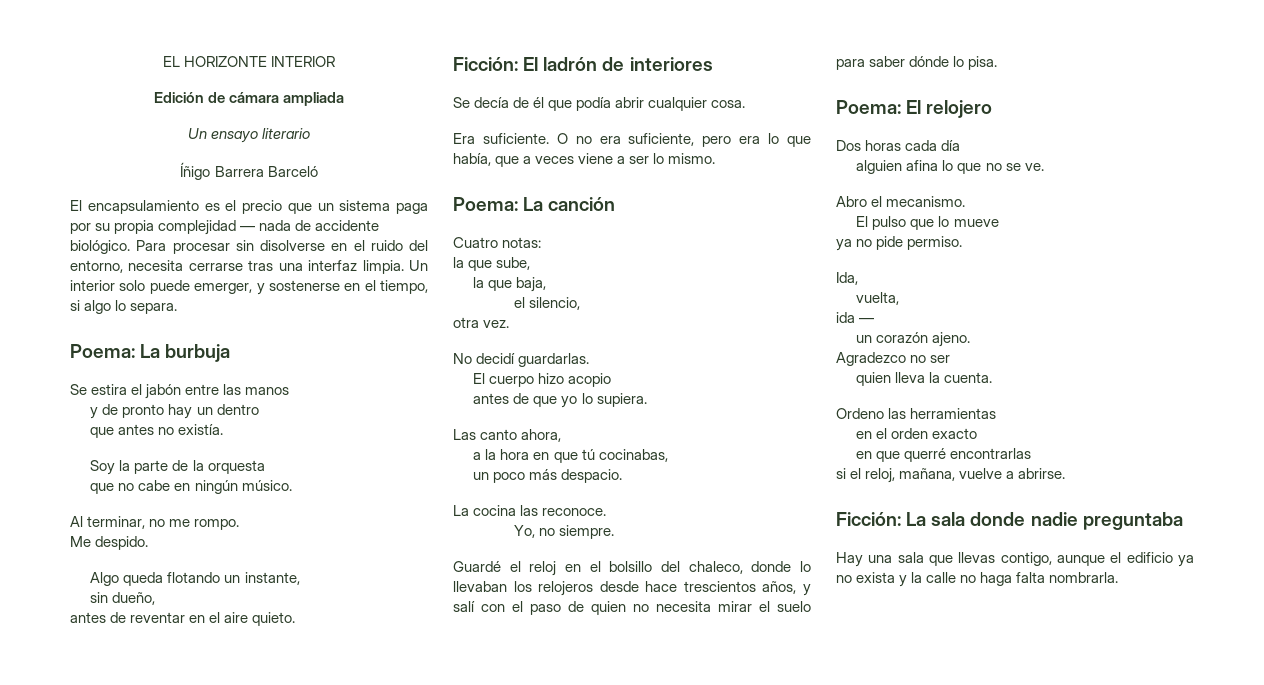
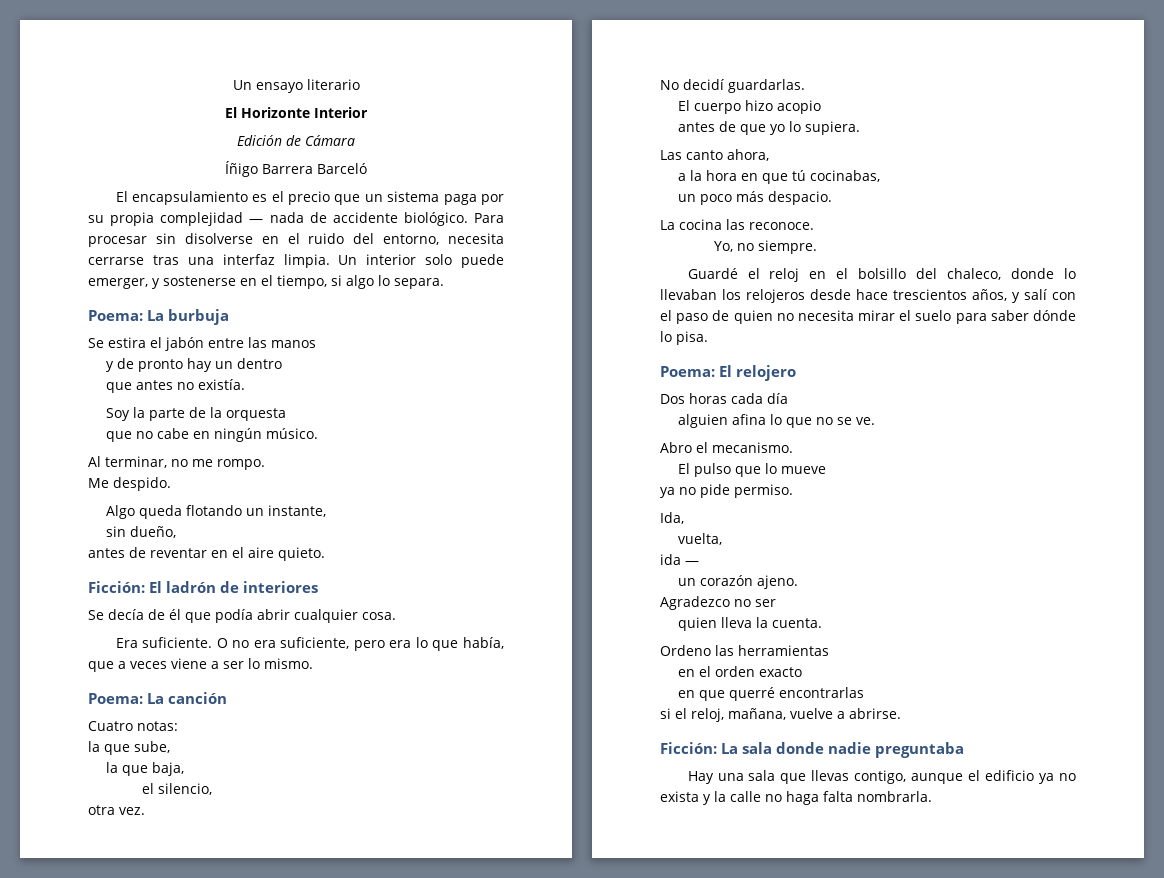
- EL HORIZONTE INTERIOR
- Edición de cámara ampliada
  Un ensayo literario
+ El Horizonte Interior
+ Edición de Cámara

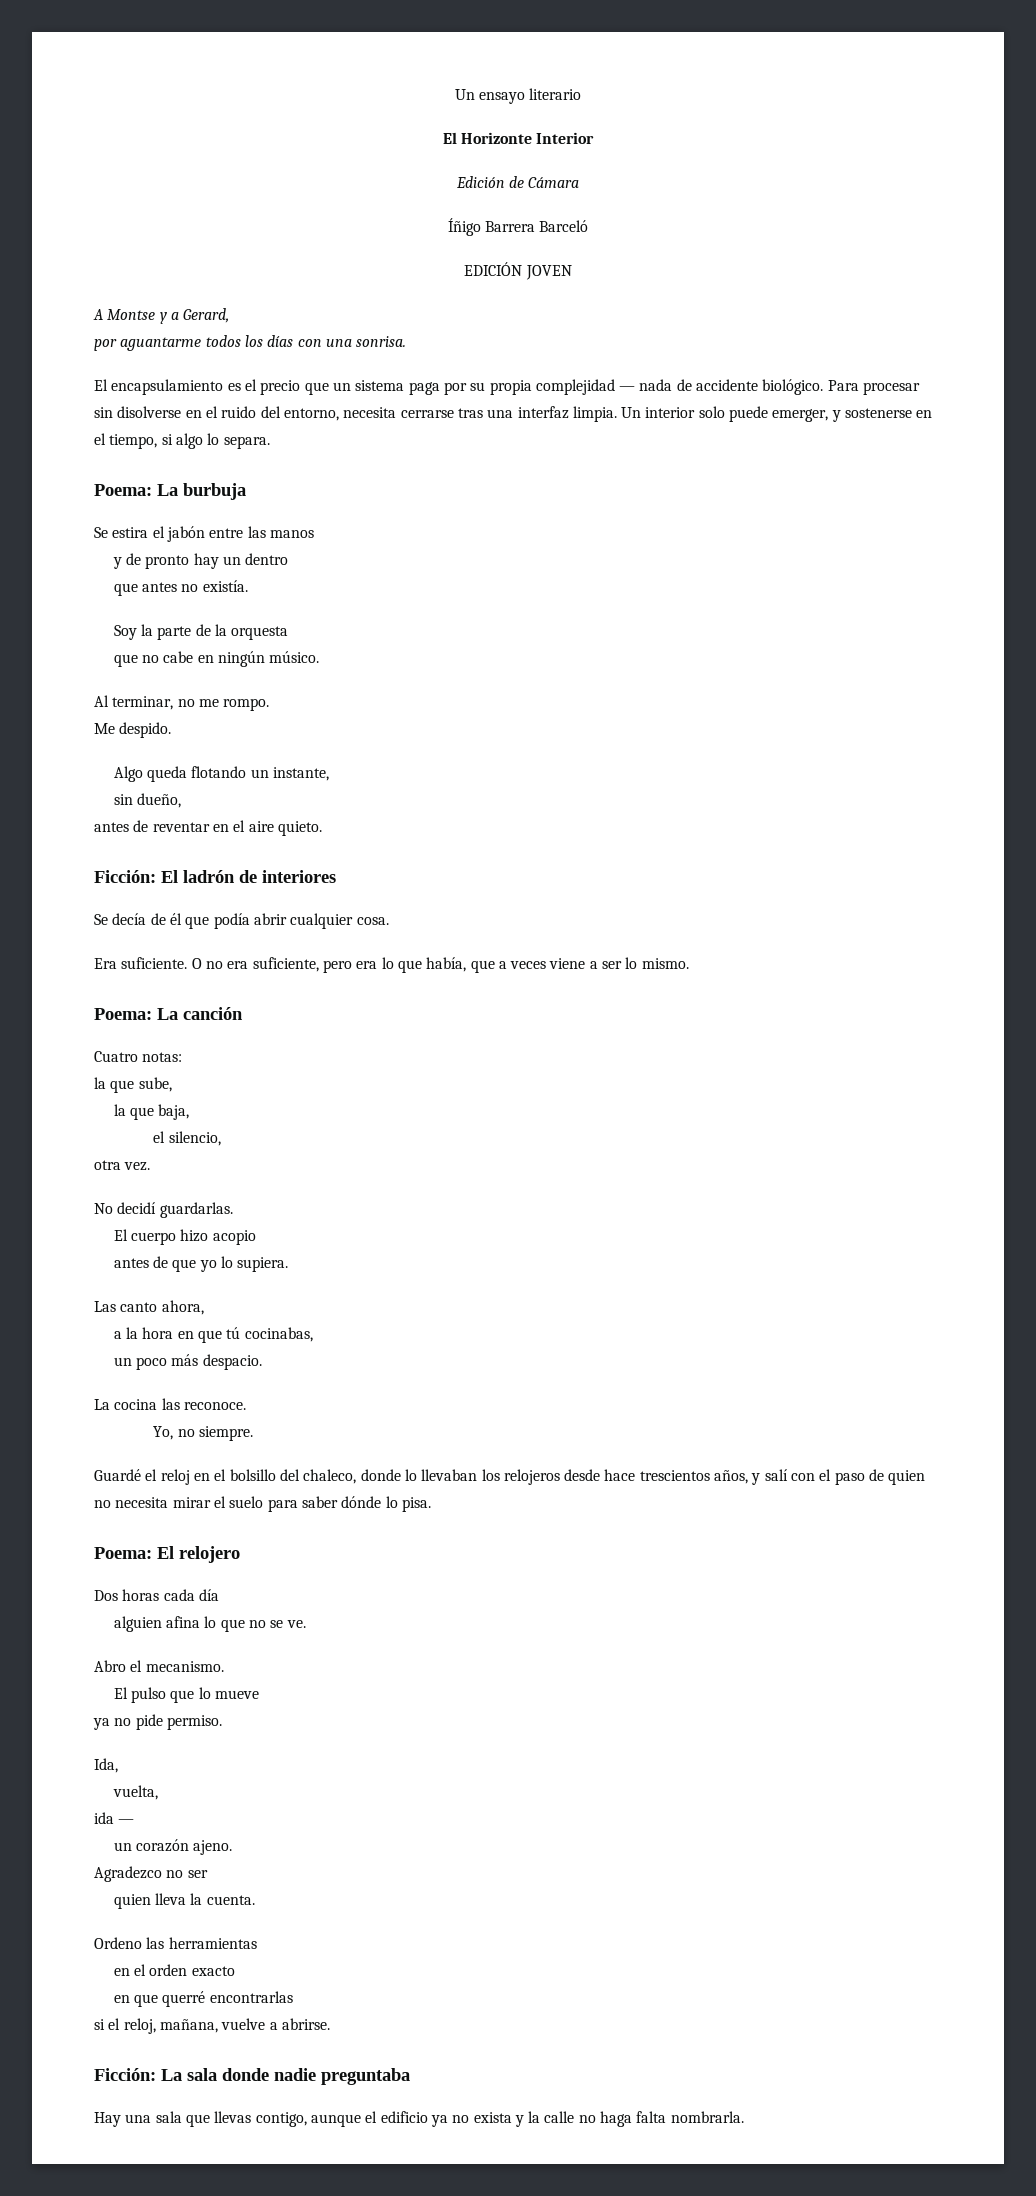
+ EDICIÓN JOVEN
+ A Montse y a Gerard,
+ por aguantarme todos los días con una sonrisa.

